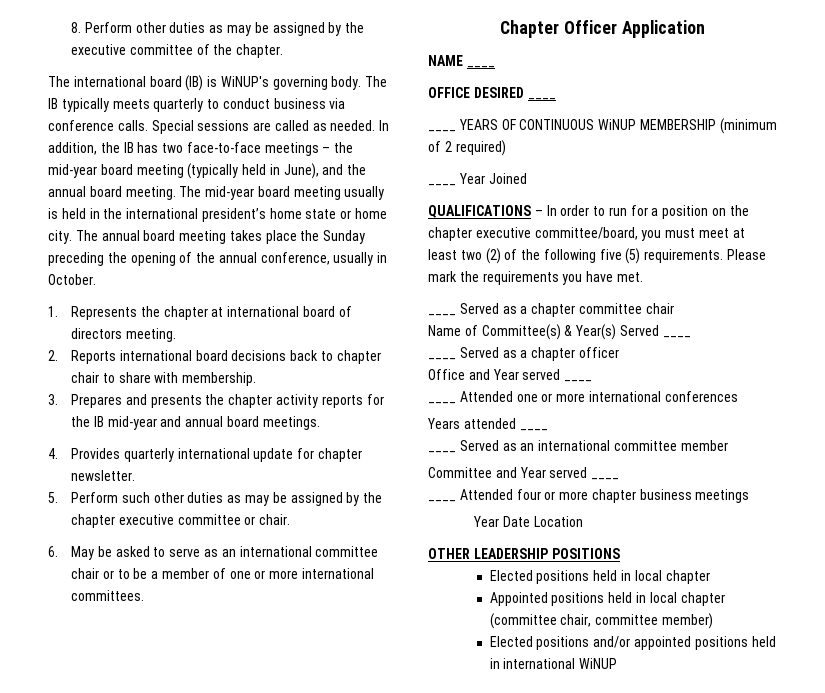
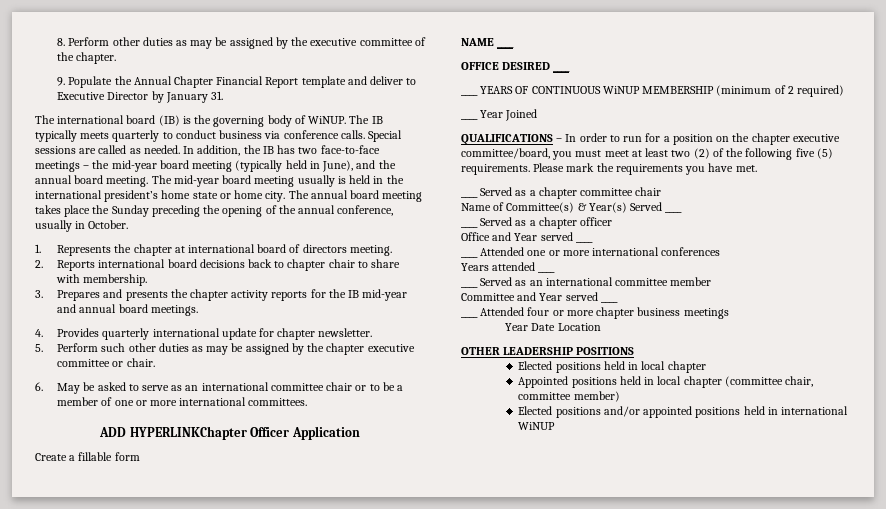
+ 9. Populate the Annual Chapter Financial Report template and deliver to Executive Director by January 31.
- The international board (IB) is WiNUP's governing body.
+ The international board (IB) is the governing body of WiNUP.
- Chapter Officer Application
+ ADD HYPERLINKChapter Officer Application
+ Create a fillable form

